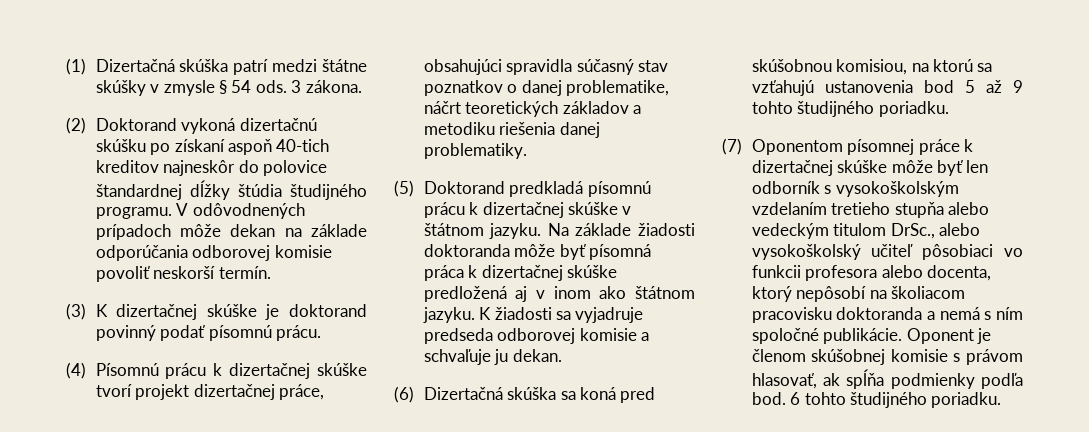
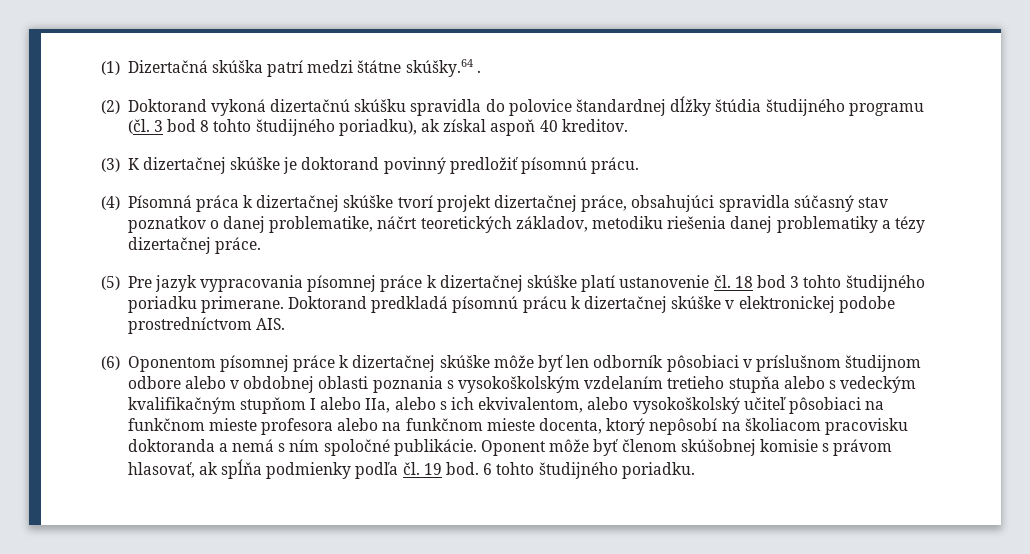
- (1) Dizertačná skúška patrí medzi štátne skúšky v zmysle § 54 ods. 3 zákona.
+ (1) Dizertačná skúška patrí medzi štátne skúšky.64 .
- (2) Doktorand vykoná dizertačnú skúšku po získaní aspoň 40-tich kreditov najneskôr do polovice štandardnej dĺžky štúdia študijného programu. V odôvodnených prípadoch môže dekan na základe odporúčania odborovej komisie povoliť neskorší termín.
+ (2) Doktorand vykoná dizertačnú skúšku spravidla do polovice štandardnej dĺžky štúdia študijného programu (čl. 3 bod 8 tohto študijného poriadku), ak získal aspoň 40 kreditov.
- (3) K dizertačnej skúške je doktorand povinný podať písomnú prácu.
+ (3) K dizertačnej skúške je doktorand povinný predložiť písomnú prácu.
- (4) Písomnú prácu k dizertačnej skúške tvorí projekt dizertačnej práce, obsahujúci spravidla súčasný stav poznatkov o danej problematike, náčrt teoretických základov a metodiku riešenia danej problematiky.
- (5) Doktorand predkladá písomnú prácu k dizertačnej skúške v štátnom jazyku. Na základe žiadosti doktoranda môže byť písomná práca k dizertačnej skúške predložená aj v inom ako štátnom jazyku. K žiadosti sa vyjadruje predseda odborovej komisie a schvaľuje ju dekan.
- (6) Dizertačná skúška sa koná pred skúšobnou komisiou, na ktorú sa vzťahujú ustanovenia bod 5 až 9 tohto študijného poriadku.
- (7) Oponentom písomnej práce k dizertačnej skúške môže byť len odborník s vysokoškolským vzdelaním tretieho stupňa alebo vedeckým titulom DrSc., alebo vysokoškolský učiteľ pôsobiaci vo funkcii profesora alebo docenta, ktorý nepôsobí na školiacom pracovisku doktoranda a nemá s ním spoločné publikácie.
+ (4) Písomná práca k dizertačnej skúške tvorí projekt dizertačnej práce, obsahujúci spravidla súčasný stav poznatkov o danej problematike, náčrt teoretických základov, metodiku riešenia danej problematiky a tézy dizertačnej práce.
+ (5) Pre jazyk vypracovania písomnej práce k dizertačnej skúške platí ustanovenie čl. 18 bod 3 tohto študijného poriadku primerane. Doktorand predkladá písomnú prácu k dizertačnej skúške v elektronickej podobe prostredníctvom AIS.
+ (6) Oponentom písomnej práce k dizertačnej skúške môže byť len odborník pôsobiaci v príslušnom študijnom odbore alebo v obdobnej oblasti poznania s vysokoškolským vzdelaním tretieho stupňa alebo s vedeckým kvalifikačným stupňom I alebo IIa, alebo s ich ekvivalentom, alebo vysokoškolský učiteľ pôsobiaci na funkčnom mieste profesora alebo na funkčnom mieste docenta, ktorý nepôsobí na školiacom pracovisku doktoranda a nemá s ním spoločné publikácie.
- Oponent je členom skúšobnej komisie s právom hlasovať, ak spĺňa podmienky podľa bod.
+ Oponent môže byť členom skúšobnej komisie s právom hlasovať, ak spĺňa podmienky podľa čl. 19 bod.

